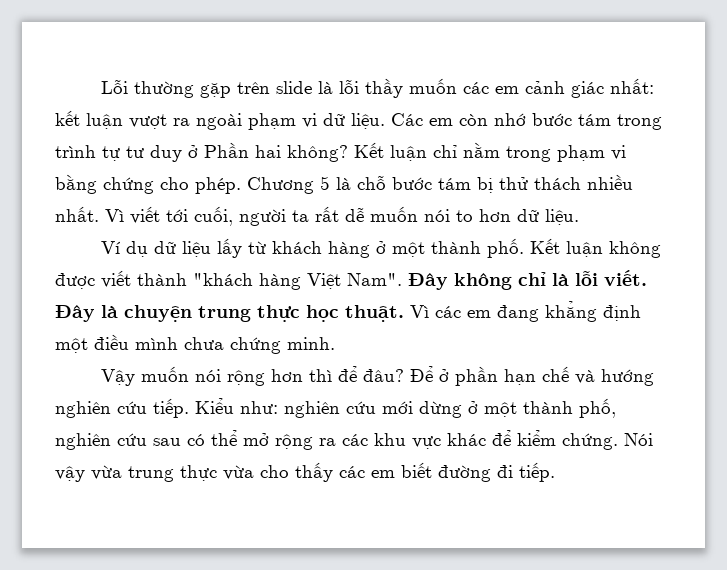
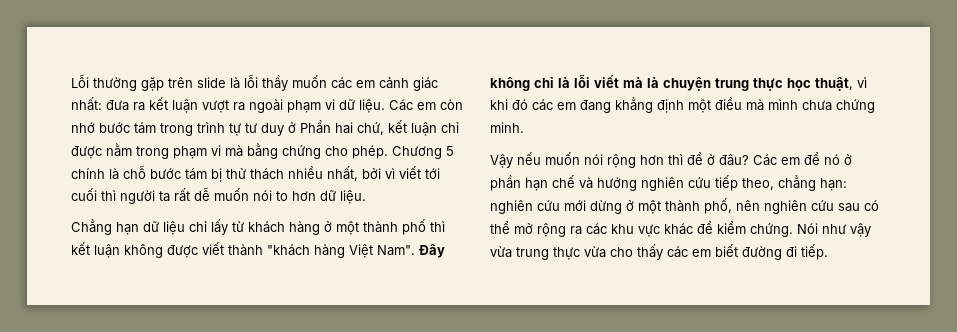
- Lỗi thường gặp trên slide là lỗi thầy muốn các em cảnh giác nhất: kết luận vượt ra ngoài phạm vi dữ liệu.
+ Lỗi thường gặp trên slide là lỗi thầy muốn các em cảnh giác nhất: đưa ra kết luận vượt ra ngoài phạm vi dữ liệu.
- Các em còn nhớ bước tám trong trình tự tư duy ở Phần hai không? Kết luận chỉ nằm trong phạm vi bằng chứng cho phép.
+ Các em còn nhớ bước tám trong trình tự tư duy ở Phần hai chứ, kết luận chỉ được nằm trong phạm vi mà bằng chứng cho phép.
- Chương 5 là chỗ bước tám bị thử thách nhiều nhất. Vì viết tới cuối, người ta rất dễ muốn nói to hơn dữ liệu.
+ Chương 5 chính là chỗ bước tám bị thử thách nhiều nhất, bởi vì viết tới cuối thì người ta rất dễ muốn nói to hơn dữ liệu.
- Ví dụ dữ liệu lấy từ khách hàng ở một thành phố. Kết luận không được viết thành "khách hàng Việt Nam".
+ Chẳng hạn dữ liệu chỉ lấy từ khách hàng ở một thành phố thì kết luận không được viết thành "khách hàng Việt Nam".
- Đây không chỉ là lỗi viết. Đây là chuyện trung thực học thuật. Vì các em đang khẳng định một điều mình chưa chứng minh.
+ Đây không chỉ là lỗi viết mà là chuyện trung thực học thuật, vì khi đó các em đang khẳng định một điều mà mình chưa chứng minh.
- Vậy muốn nói rộng hơn thì để đâu? Để ở phần hạn chế và hướng nghiên cứu tiếp. Kiểu như: nghiên cứu mới dừng ở một thành phố, nghiên cứu sau có thể mở rộng ra các khu vực khác để kiểm chứng.
+ Vậy nếu muốn nói rộng hơn thì để ở đâu? Các em để nó ở phần hạn chế và hướng nghiên cứu tiếp theo, chẳng hạn: nghiên cứu mới dừng ở một thành phố, nên nghiên cứu sau có thể mở rộng ra các khu vực khác để kiểm chứng.
- Nói vậy vừa trung thực vừa cho thấy các em biết đường đi tiếp.
+ Nói như vậy vừa trung thực vừa cho thấy các em biết đường đi tiếp.

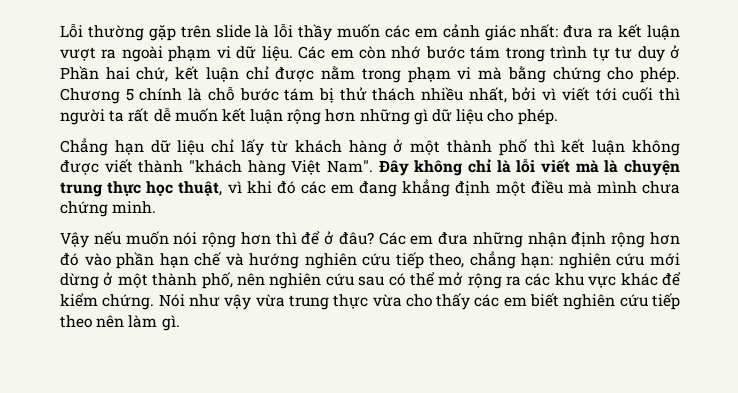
- Chương 5 chính là chỗ bước tám bị thử thách nhiều nhất, bởi vì viết tới cuối thì người ta rất dễ muốn nói to hơn dữ liệu.
+ Chương 5 chính là chỗ bước tám bị thử thách nhiều nhất, bởi vì viết tới cuối thì người ta rất dễ muốn kết luận rộng hơn những gì dữ liệu cho phép.
- Các em để nó ở phần hạn chế và hướng nghiên cứu tiếp theo, chẳng hạn: nghiên cứu mới dừng ở một thành phố, nên nghiên cứu sau có thể mở rộng ra các khu vực khác để kiểm chứng.
+ Các em đưa những nhận định rộng hơn đó vào phần hạn chế và hướng nghiên cứu tiếp theo, chẳng hạn: nghiên cứu mới dừng ở một thành phố, nên nghiên cứu sau có thể mở rộng ra các khu vực khác để kiểm chứng.
- Nói như vậy vừa trung thực vừa cho thấy các em biết đường đi tiếp.
+ Nói như vậy vừa trung thực vừa cho thấy các em biết nghiên cứu tiếp theo nên làm gì.

